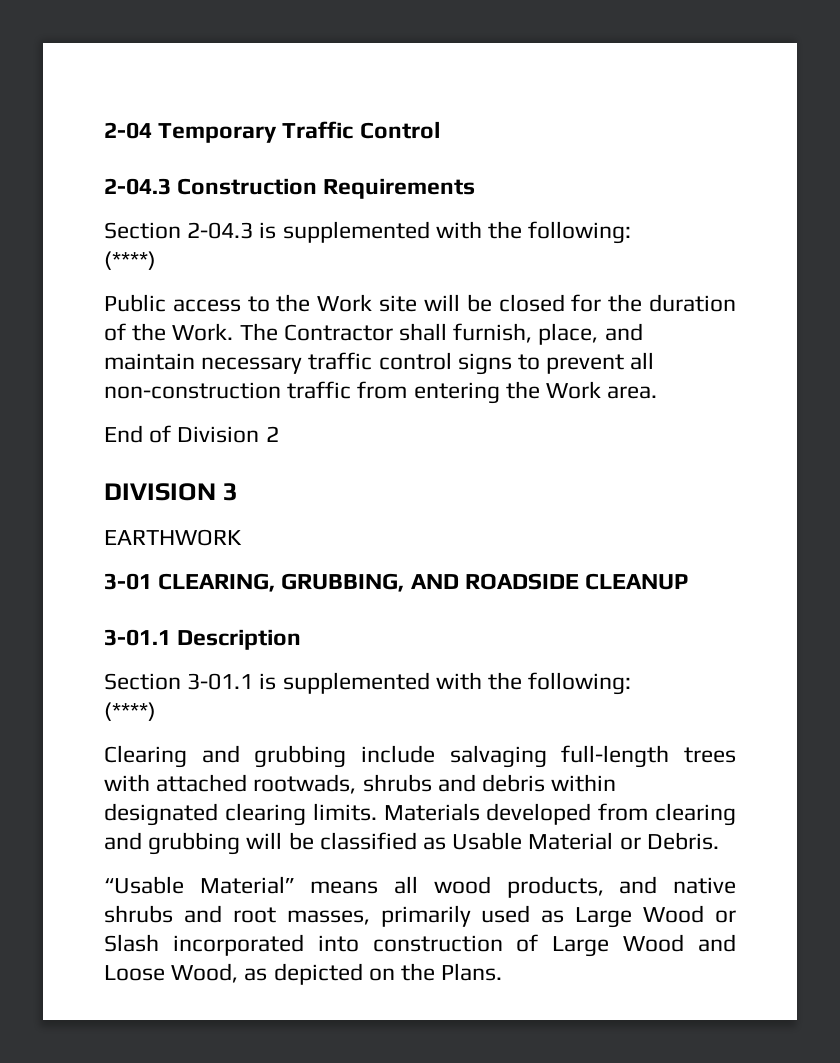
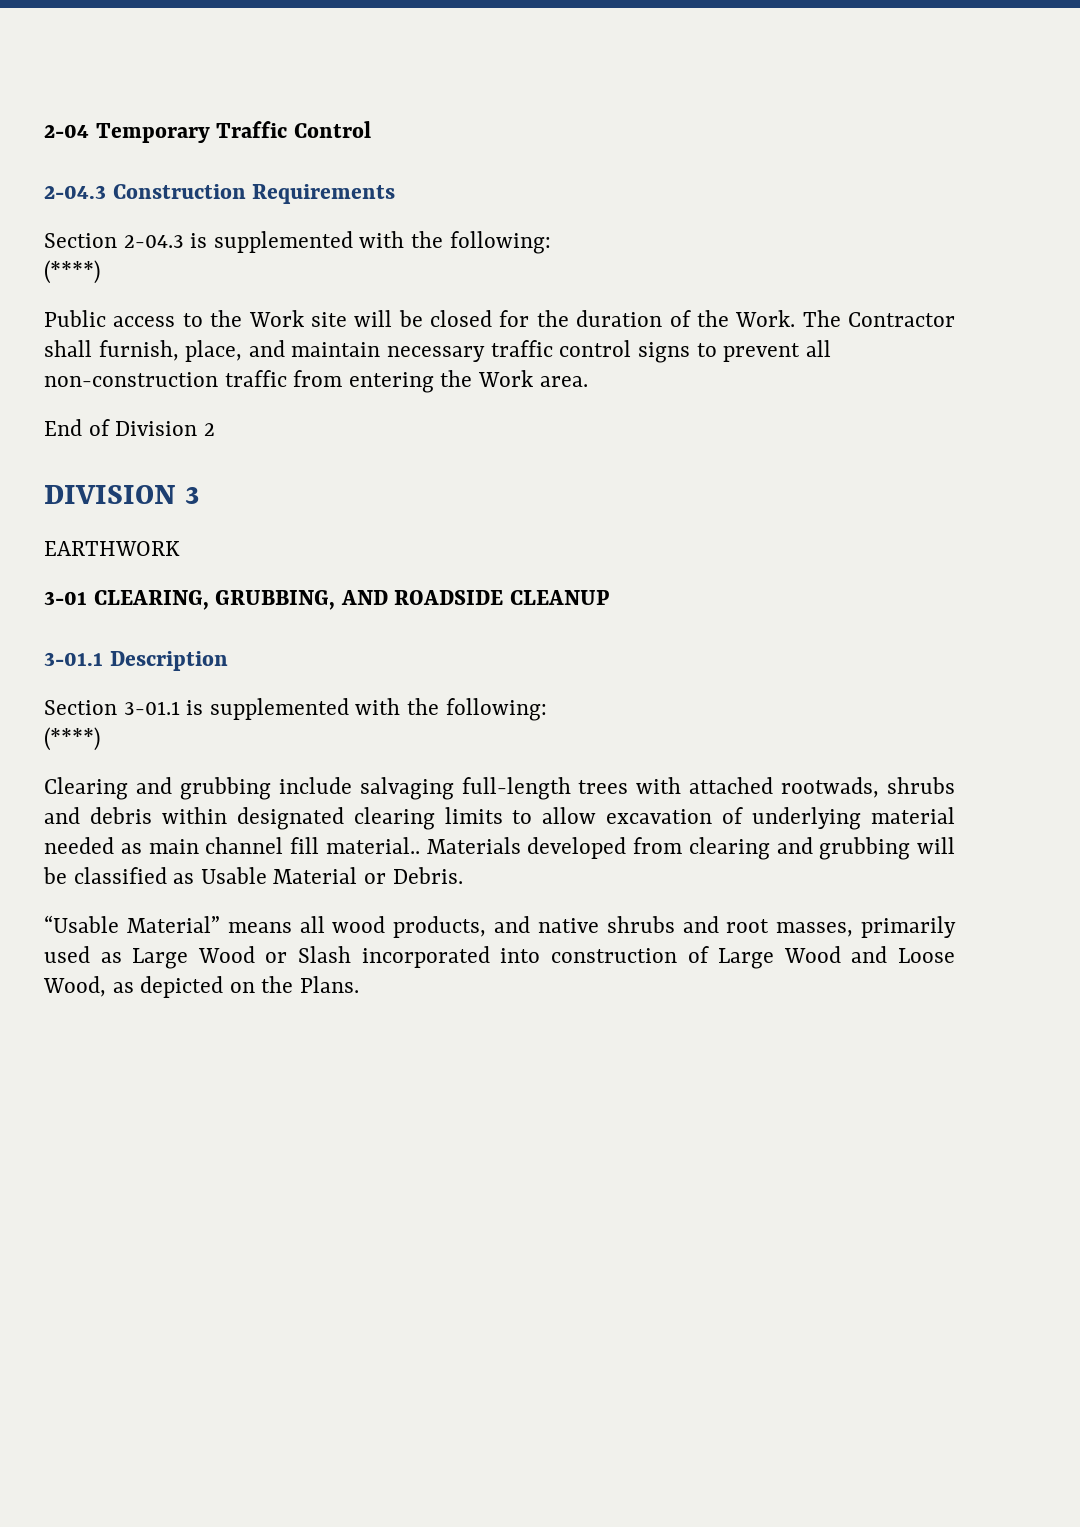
- Clearing and grubbing include salvaging full-length trees with attached rootwads, shrubs and debris within designated clearing limits.
+ Clearing and grubbing include salvaging full-length trees with attached rootwads, shrubs and debris within designated clearing limits to allow excavation of underlying material needed as main channel fill material..

